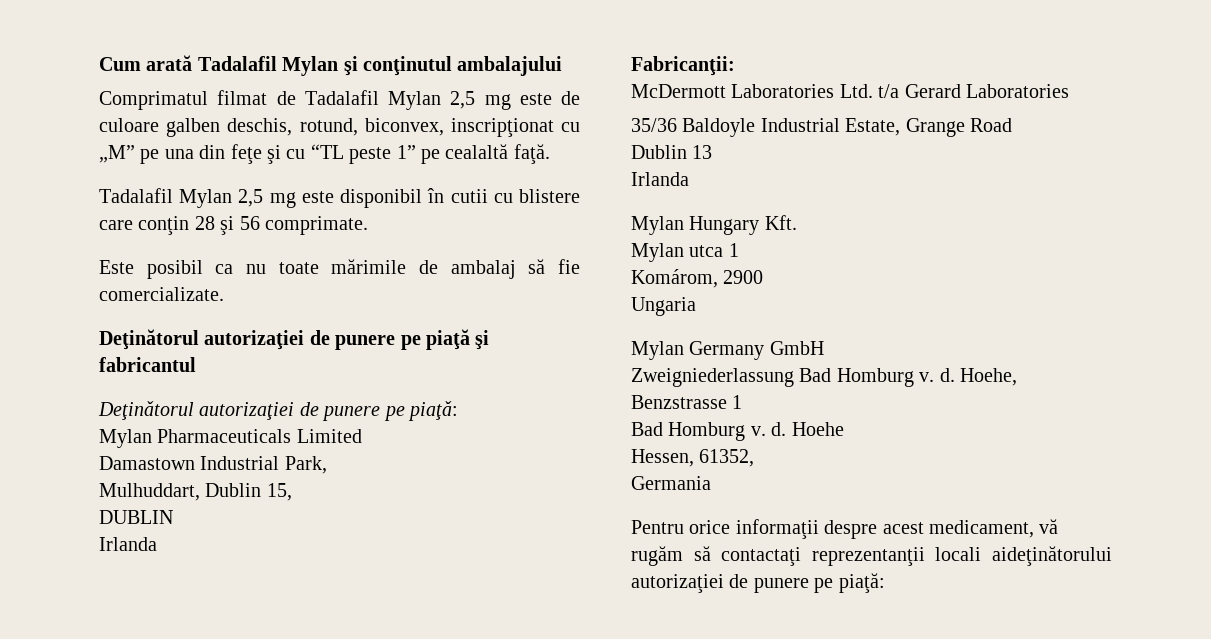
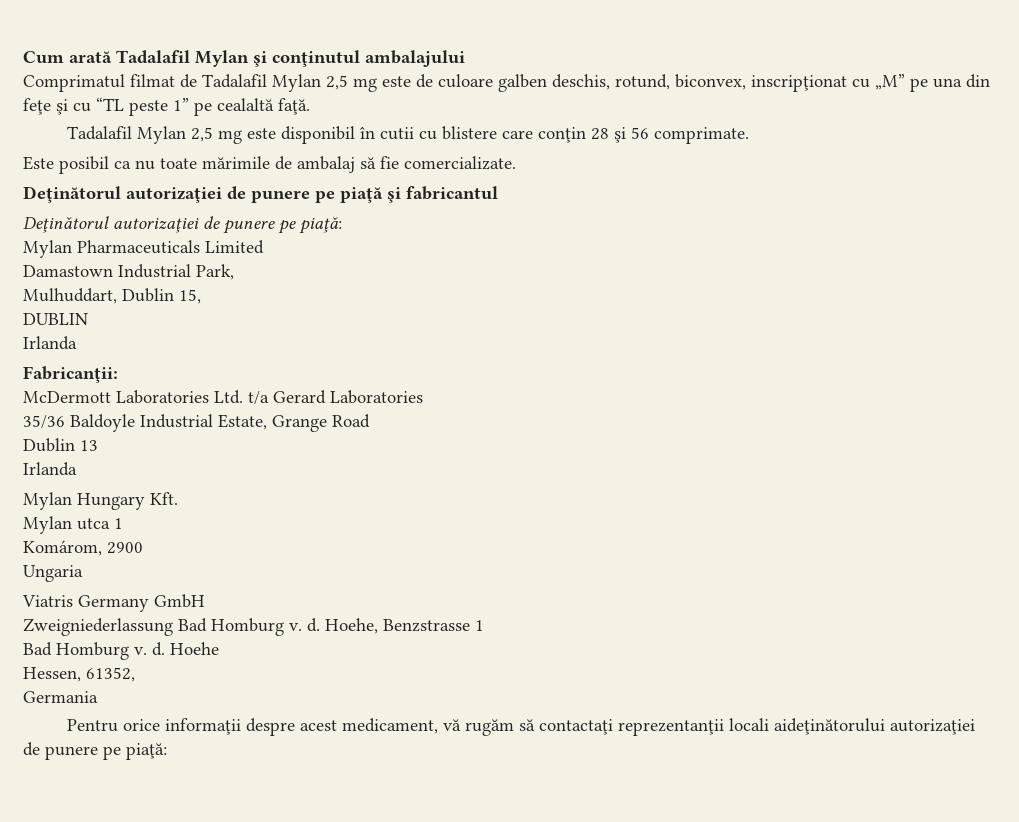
- Mylan Germany GmbH
+ Viatris Germany GmbH

